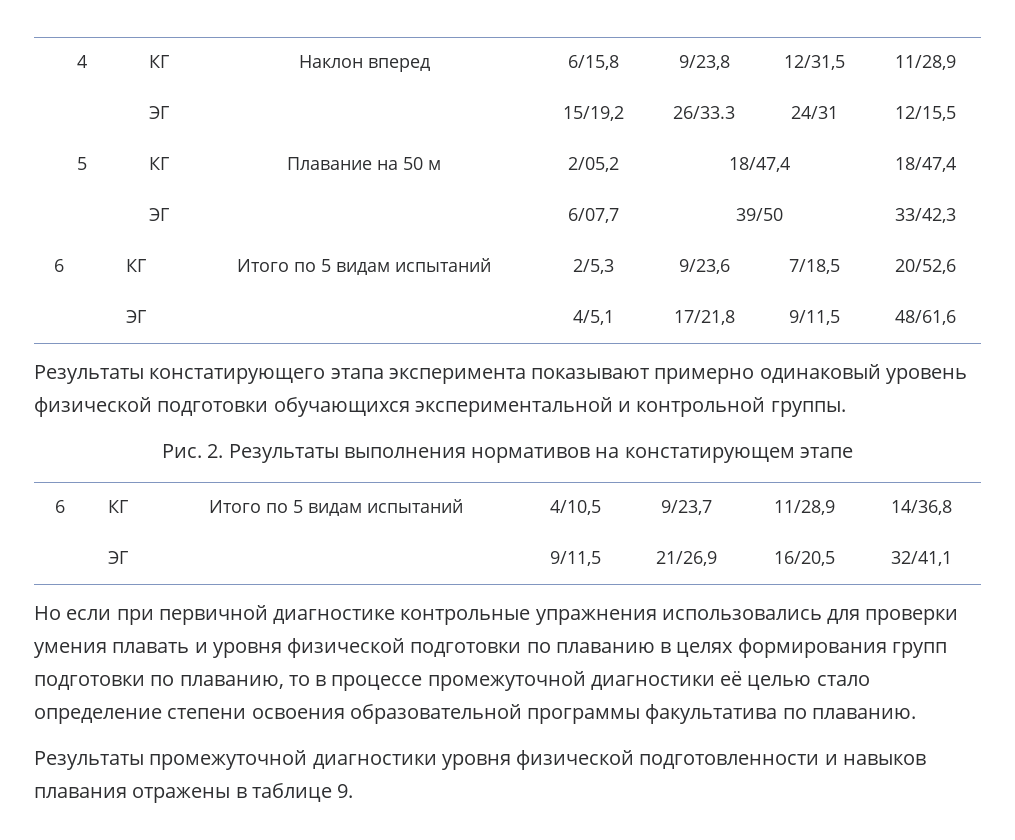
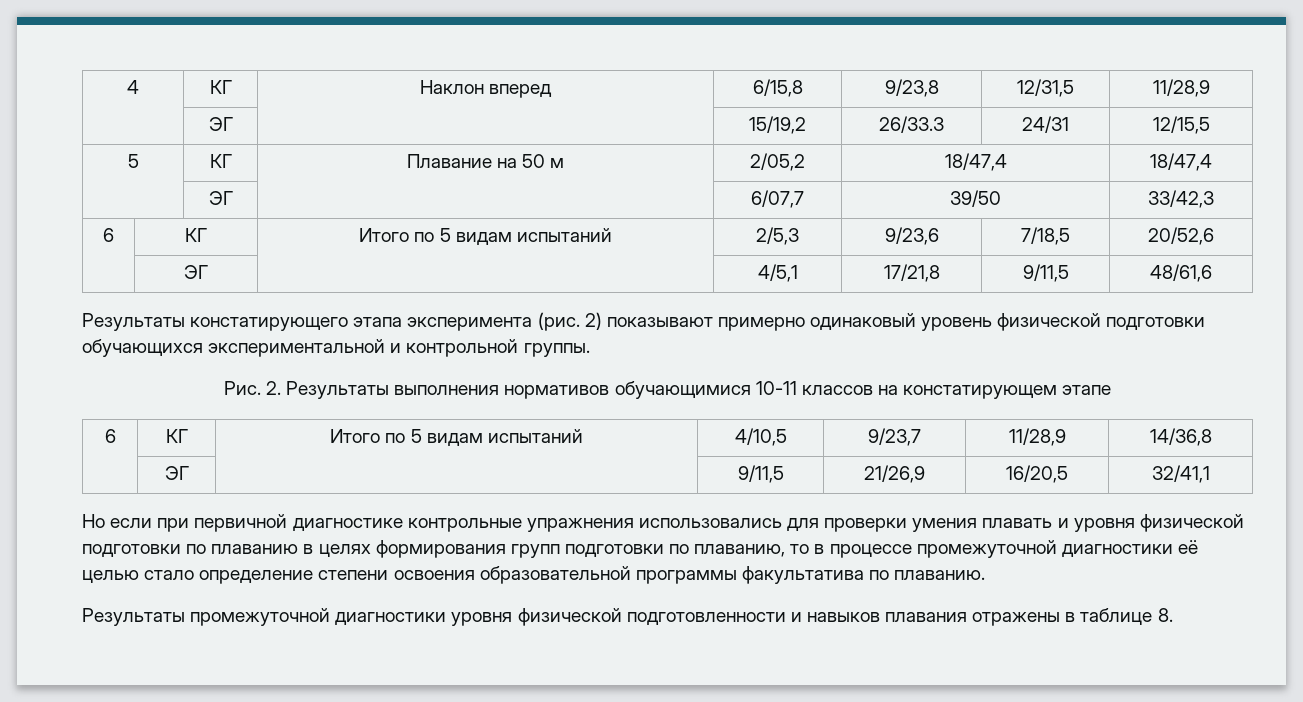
- Результаты констатирующего этапа эксперимента показывают примерно одинаковый уровень физической подготовки обучающихся экспериментальной и контрольной группы.
+ Результаты констатирующего этапа эксперимента (рис. 2) показывают примерно одинаковый уровень физической подготовки обучающихся экспериментальной и контрольной группы.
- Рис. 2. Результаты выполнения нормативов на констатирующем этапе
+ Рис. 2. Результаты выполнения нормативов обучающимися 10-11 классов на констатирующем этапе
- Результаты промежуточной диагностики уровня физической подготовленности и навыков плавания отражены в таблице 9.
+ Результаты промежуточной диагностики уровня физической подготовленности и навыков плавания отражены в таблице 8.

